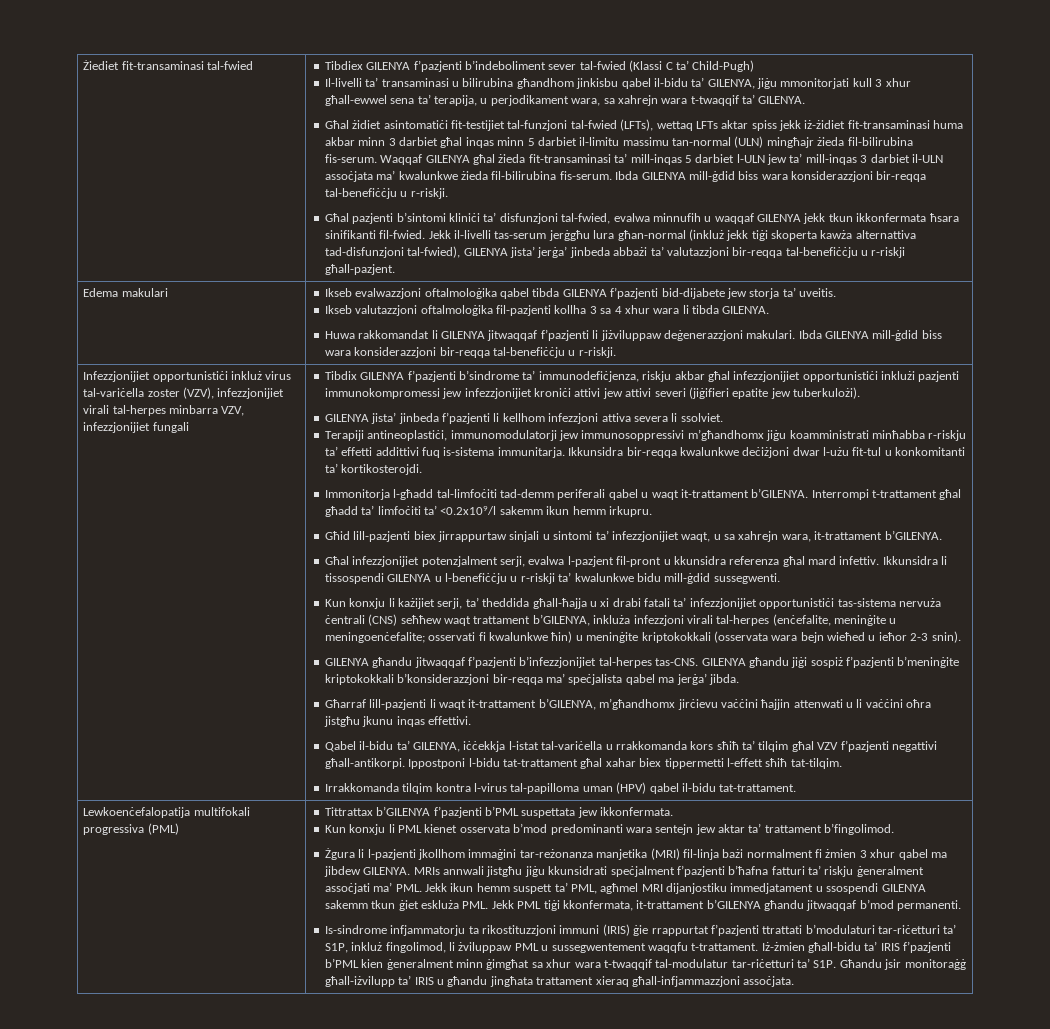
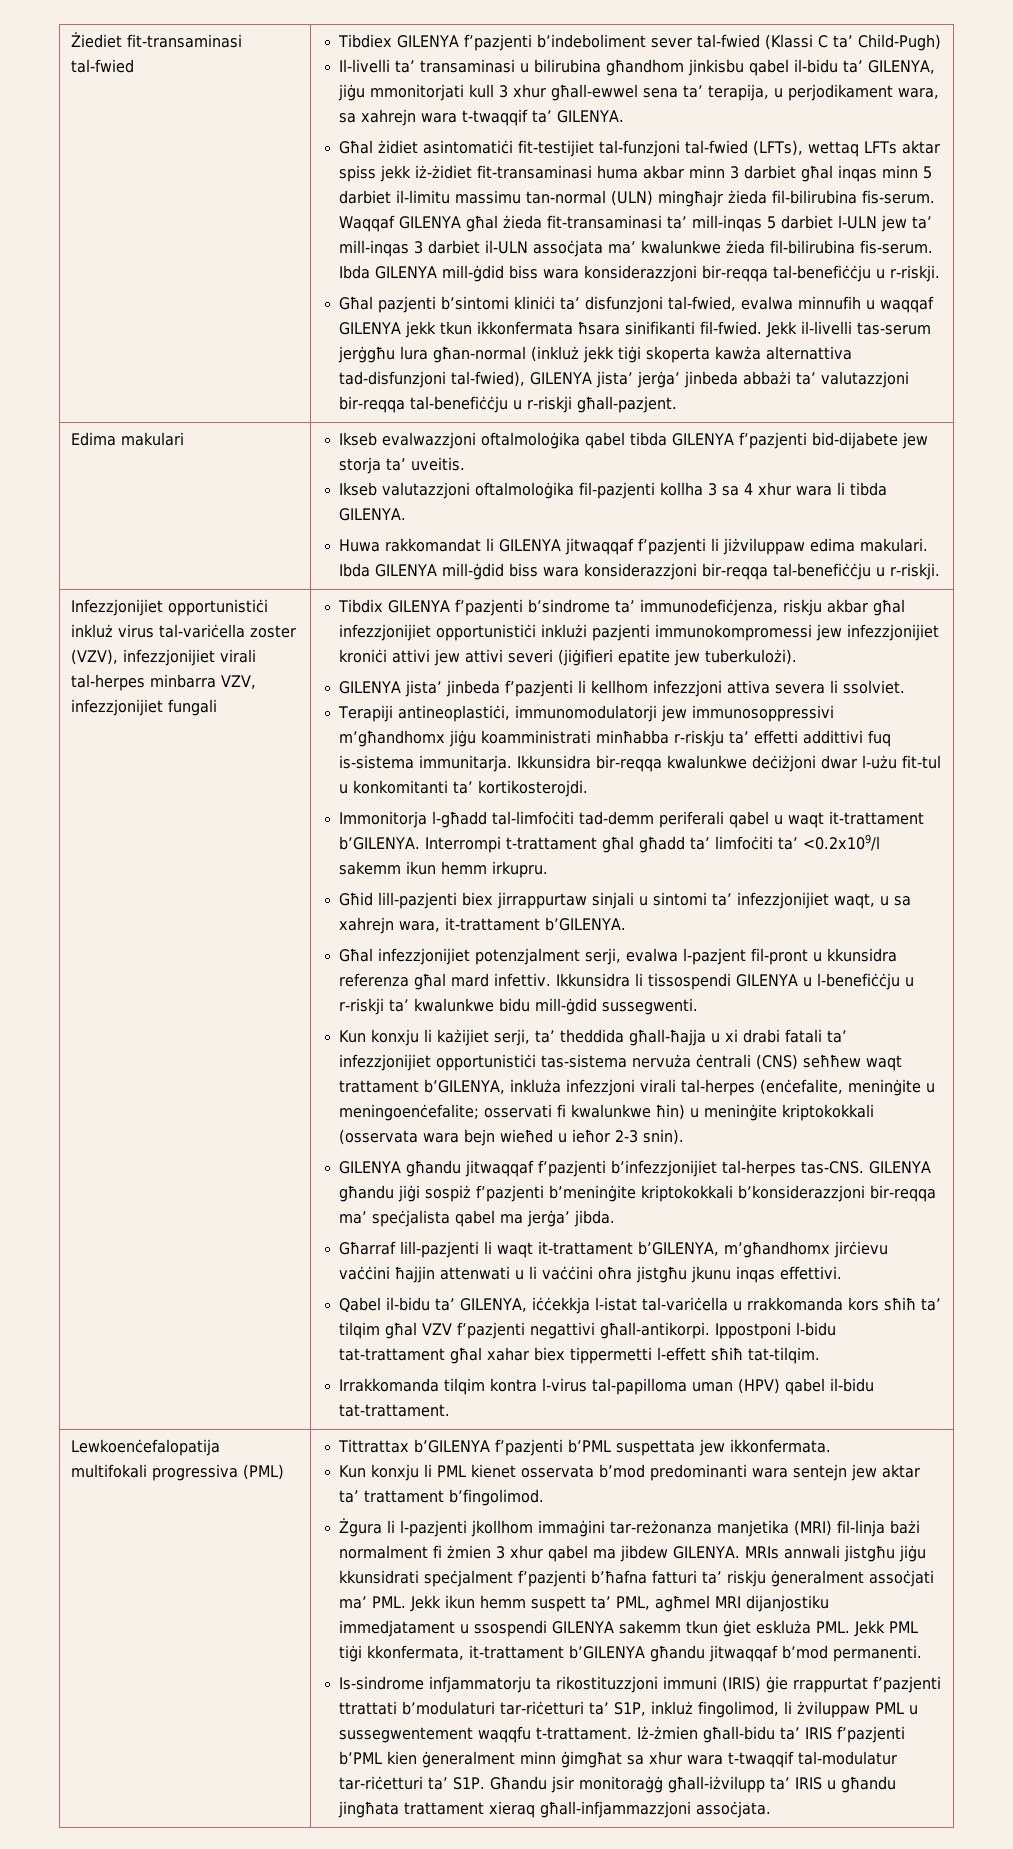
- Edema makulari
+ Edima makulari
- Huwa rakkomandat li GILENYA jitwaqqaf f’pazjenti li jiżviluppaw deġenerazzjoni makulari.
+ Huwa rakkomandat li GILENYA jitwaqqaf f’pazjenti li jiżviluppaw edima makulari.

